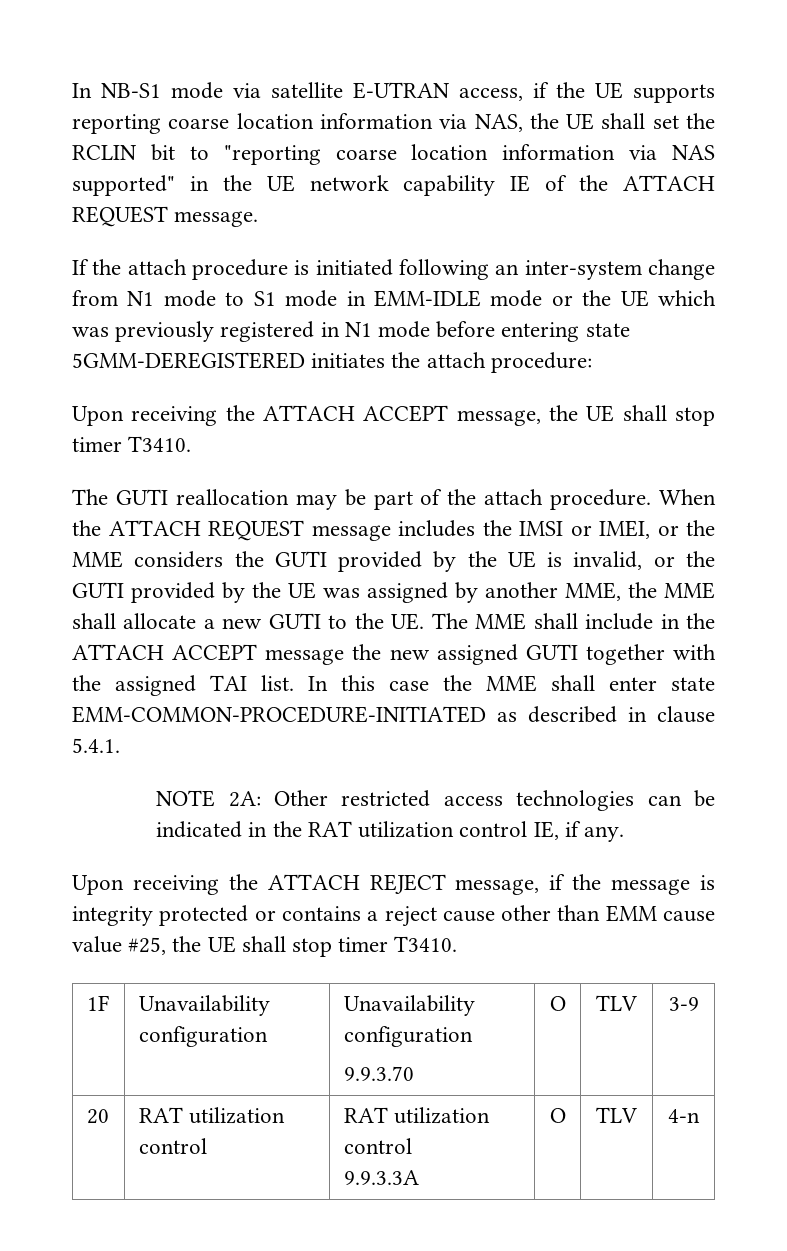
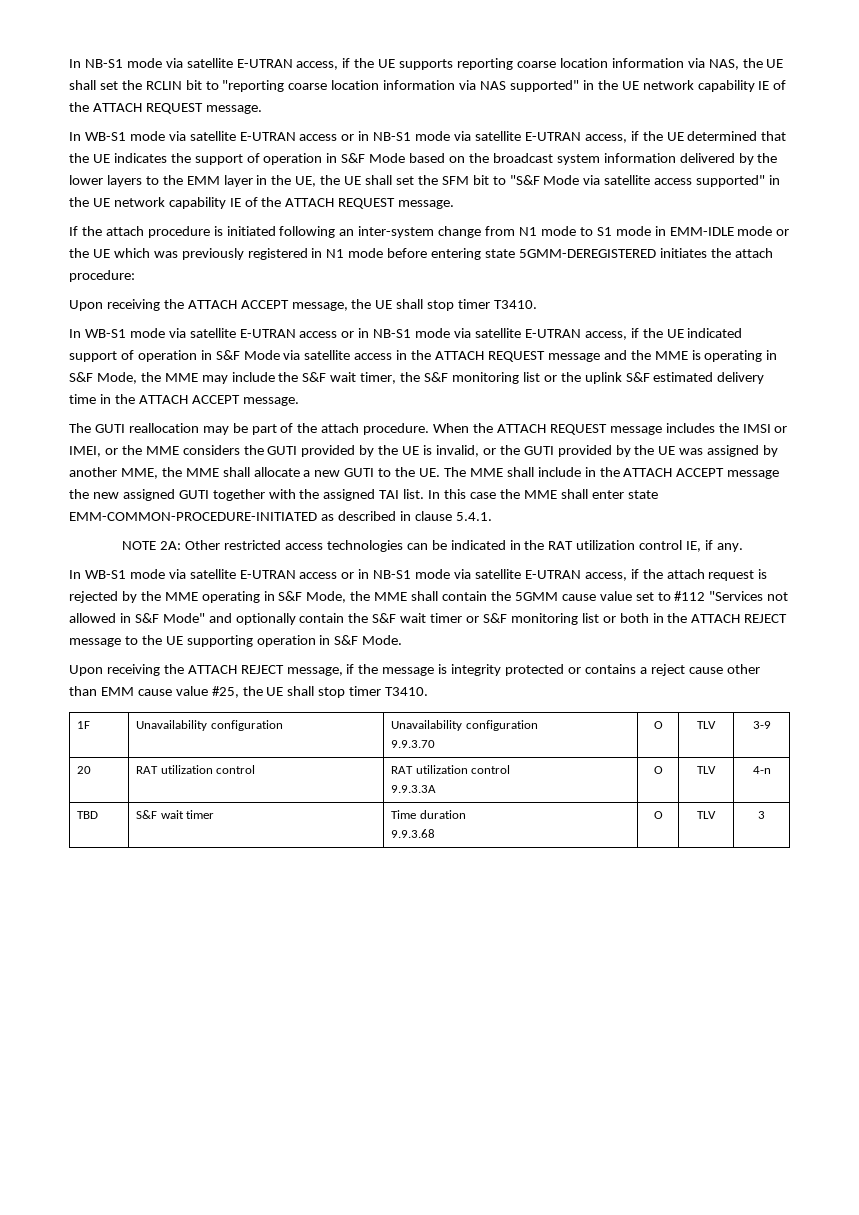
+ In WB-S1 mode via satellite E-UTRAN access or in NB-S1 mode via satellite E-UTRAN access, if the UE determined that the UE indicates the support of operation in S&F Mode based on the broadcast system information delivered by the lower layers to the EMM layer in the UE, the UE shall set the SFM bit to "S&F Mode via satellite access supported" in the UE network capability IE of the ATTACH REQUEST message.
+ In WB-S1 mode via satellite E-UTRAN access or in NB-S1 mode via satellite E-UTRAN access, if the UE indicated support of operation in S&F Mode via satellite access in the ATTACH REQUEST message and the MME is operating in S&F Mode, the MME may include the S&F wait timer, the S&F monitoring list or the uplink S&F estimated delivery time in the ATTACH ACCEPT message.
+ In WB-S1 mode via satellite E-UTRAN access or in NB-S1 mode via satellite E-UTRAN access, if the attach request is rejected by the MME operating in S&F Mode, the MME shall contain the 5GMM cause value set to #112 "Services not allowed in S&F Mode" and optionally contain the S&F wait timer or S&F monitoring list or both in the ATTACH REJECT message to the UE supporting operation in S&F Mode.
+ TBD | S&F wait timer | Time duration
+ 9.9.3.68 | O | TLV | 3

